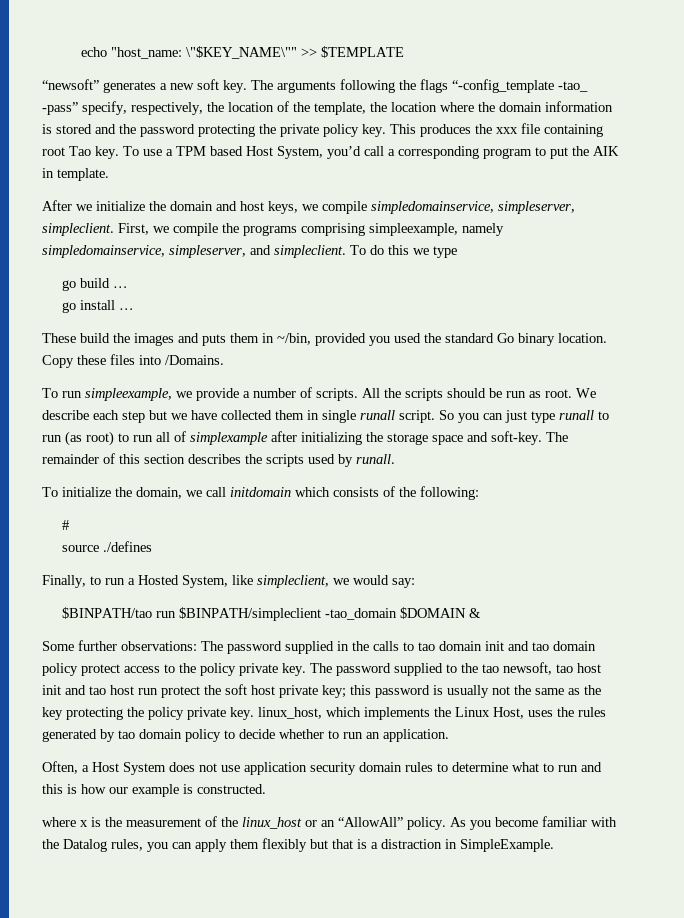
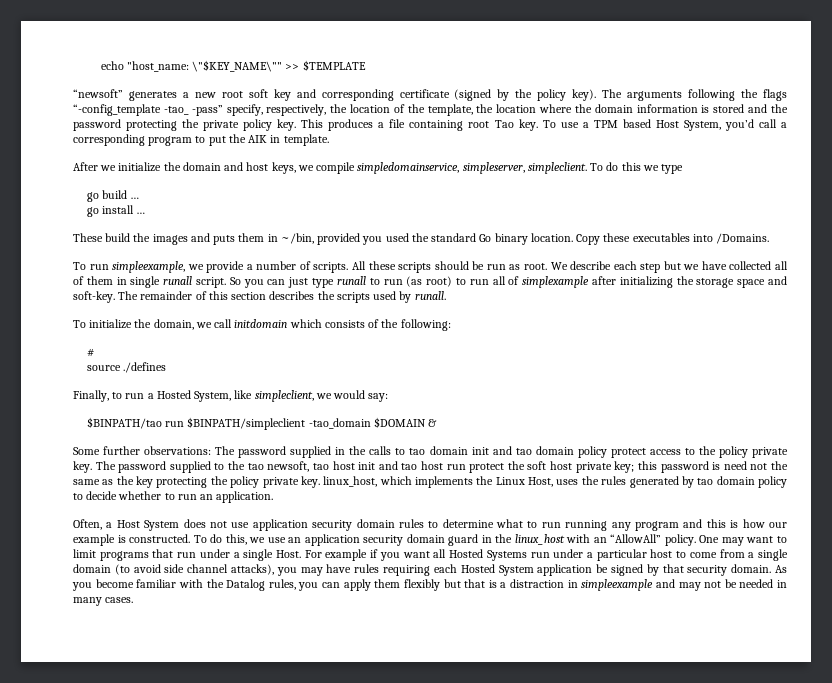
- “newsoft” generates a new soft key.
+ “newsoft” generates a new root soft key and corresponding certificate (signed by the policy key).
- This produces the xxx file containing root Tao key.
+ This produces a file containing root Tao key.
- First, we compile the programs comprising simpleexample, namely simpledomainservice, simpleserver, and simpleclient.
- Copy these files into /Domains.
+ Copy these executables into /Domains.
- All the scripts should be run as root.
+ All these scripts should be run as root.
- We describe each step but we have collected them in single runall script.
+ We describe each step but we have collected all of them in single runall script.
- The password supplied to the tao newsoft, tao host init and tao host run protect the soft host private key; this password is usually not the same as the key protecting the policy private key. linux_host, which implements the Linux Host, uses the rules generated by tao domain policy to decide whether to run an application.
+ The password supplied to the tao newsoft, tao host init and tao host run protect the soft host private key; this password is need not the same as the key protecting the policy private key. linux_host, which implements the Linux Host, uses the rules generated by tao domain policy to decide whether to run an application.
- Often, a Host System does not use application security domain rules to determine what to run and this is how our example is constructed.
- where x is the measurement of the linux_host or an “AllowAll” policy.
+ Often, a Host System does not use application security domain rules to determine what to run running any program and this is how our example is constructed. To do this, we use an application security domain guard in the linux_host with an “AllowAll” policy.
+ One may want to limit programs that run under a single Host. For example if you want all Hosted Systems run under a particular host to come from a single domain (to avoid side channel attacks), you may have rules requiring each Hosted System application be signed by that security domain.
- As you become familiar with the Datalog rules, you can apply them flexibly but that is a distraction in SimpleExample.
+ As you become familiar with the Datalog rules, you can apply them flexibly but that is a distraction in simpleexample and may not be needed in many cases.

